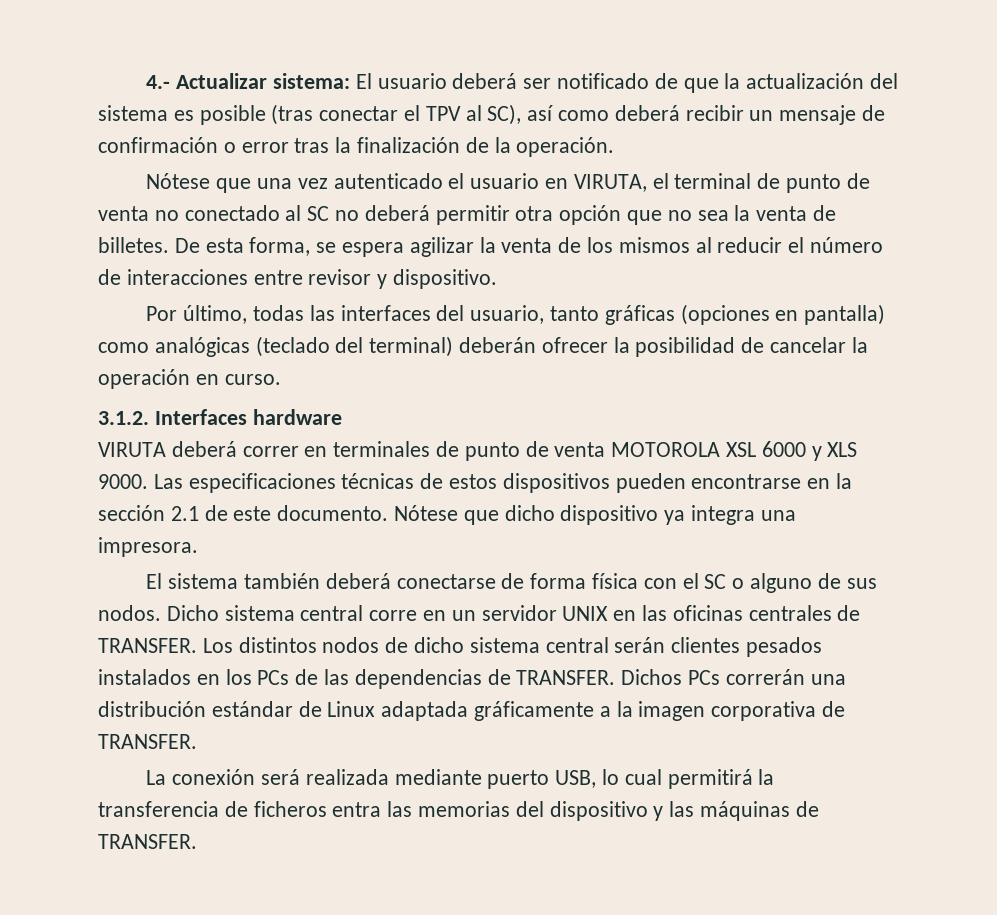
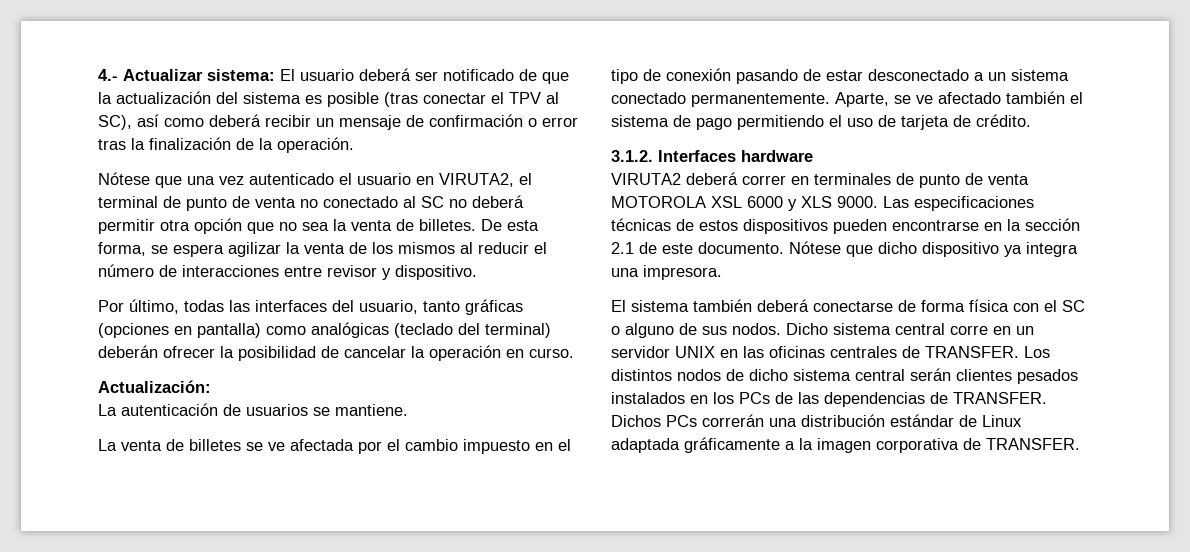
- Nótese que una vez autenticado el usuario en VIRUTA, el terminal de punto de venta no conectado al SC no deberá permitir otra opción que no sea la venta de billetes.
+ Nótese que una vez autenticado el usuario en VIRUTA2, el terminal de punto de venta no conectado al SC no deberá permitir otra opción que no sea la venta de billetes.
+ Actualización:
+ La autenticación de usuarios se mantiene.
+ La venta de billetes se ve afectada por el cambio impuesto en el tipo de conexión pasando de estar desconectado a un sistema conectado permanentemente. Aparte, se ve afectado también el sistema de pago permitiendo el uso de tarjeta de crédito.
- VIRUTA deberá correr en terminales de punto de venta MOTOROLA XSL 6000 y XLS 9000.
+ VIRUTA2 deberá correr en terminales de punto de venta MOTOROLA XSL 6000 y XLS 9000.
- La conexión será realizada mediante puerto USB, lo cual permitirá la transferencia de ficheros entra las memorias del dispositivo y las máquinas de TRANSFER.

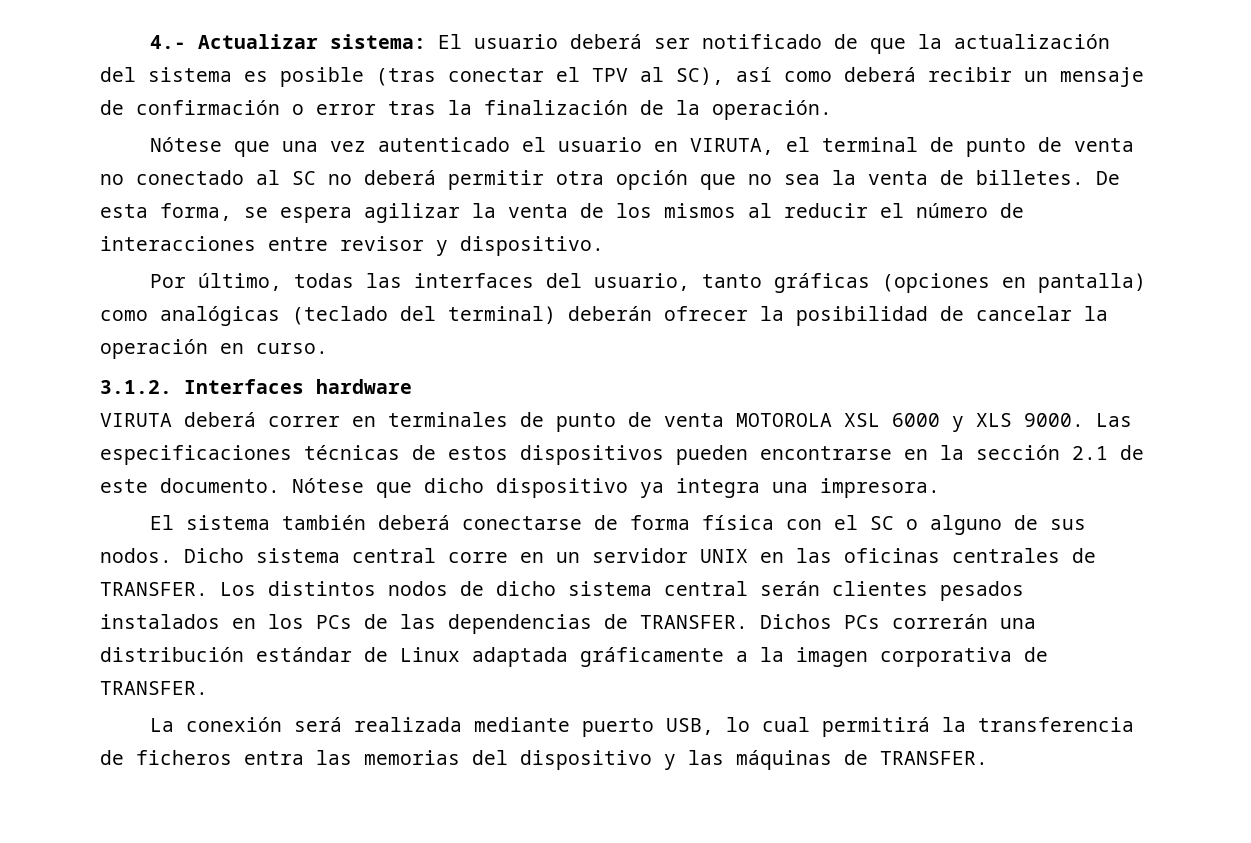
- Nótese que una vez autenticado el usuario en VIRUTA2, el terminal de punto de venta no conectado al SC no deberá permitir otra opción que no sea la venta de billetes.
+ Nótese que una vez autenticado el usuario en VIRUTA, el terminal de punto de venta no conectado al SC no deberá permitir otra opción que no sea la venta de billetes.
- Actualización:
- La autenticación de usuarios se mantiene.
- La venta de billetes se ve afectada por el cambio impuesto en el tipo de conexión pasando de estar desconectado a un sistema conectado permanentemente. Aparte, se ve afectado también el sistema de pago permitiendo el uso de tarjeta de crédito.
- VIRUTA2 deberá correr en terminales de punto de venta MOTOROLA XSL 6000 y XLS 9000.
+ VIRUTA deberá correr en terminales de punto de venta MOTOROLA XSL 6000 y XLS 9000.
+ La conexión será realizada mediante puerto USB, lo cual permitirá la transferencia de ficheros entra las memorias del dispositivo y las máquinas de TRANSFER.

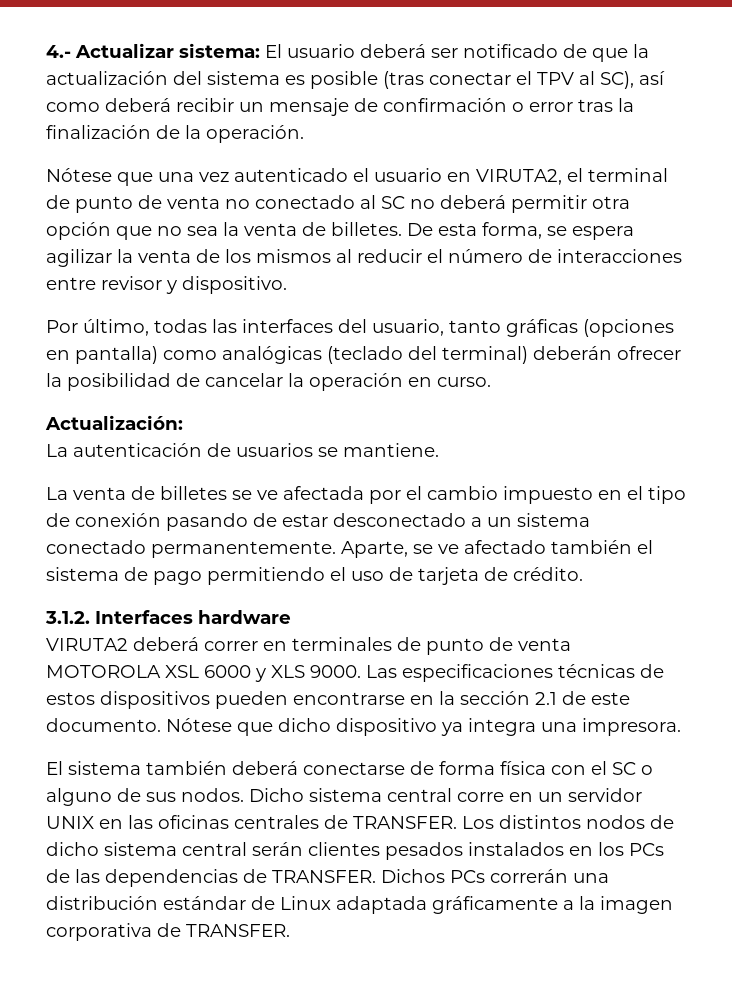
- Nótese que una vez autenticado el usuario en VIRUTA, el terminal de punto de venta no conectado al SC no deberá permitir otra opción que no sea la venta de billetes.
+ Nótese que una vez autenticado el usuario en VIRUTA2, el terminal de punto de venta no conectado al SC no deberá permitir otra opción que no sea la venta de billetes.
+ Actualización:
+ La autenticación de usuarios se mantiene.
+ La venta de billetes se ve afectada por el cambio impuesto en el tipo de conexión pasando de estar desconectado a un sistema conectado permanentemente. Aparte, se ve afectado también el sistema de pago permitiendo el uso de tarjeta de crédito.
- VIRUTA deberá correr en terminales de punto de venta MOTOROLA XSL 6000 y XLS 9000.
+ VIRUTA2 deberá correr en terminales de punto de venta MOTOROLA XSL 6000 y XLS 9000.
- La conexión será realizada mediante puerto USB, lo cual permitirá la transferencia de ficheros entra las memorias del dispositivo y las máquinas de TRANSFER.

